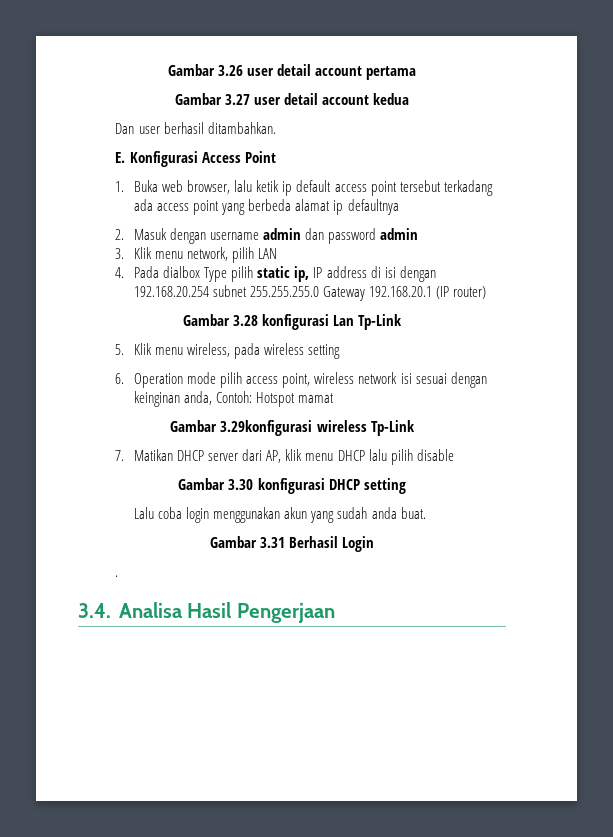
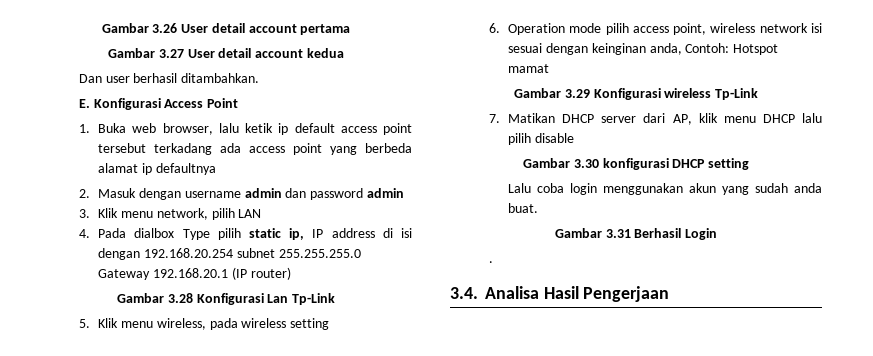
- Gambar 3.26 user detail account pertama
+ Gambar 3.26 User detail account pertama
- Gambar 3.27 user detail account kedua
+ Gambar 3.27 User detail account kedua
- Gambar 3.28 konfigurasi Lan Tp-Link
+ Gambar 3.28 Konfigurasi Lan Tp-Link
- Gambar 3.29konfigurasi wireless Tp-Link
+ Gambar 3.29 Konfigurasi wireless Tp-Link

